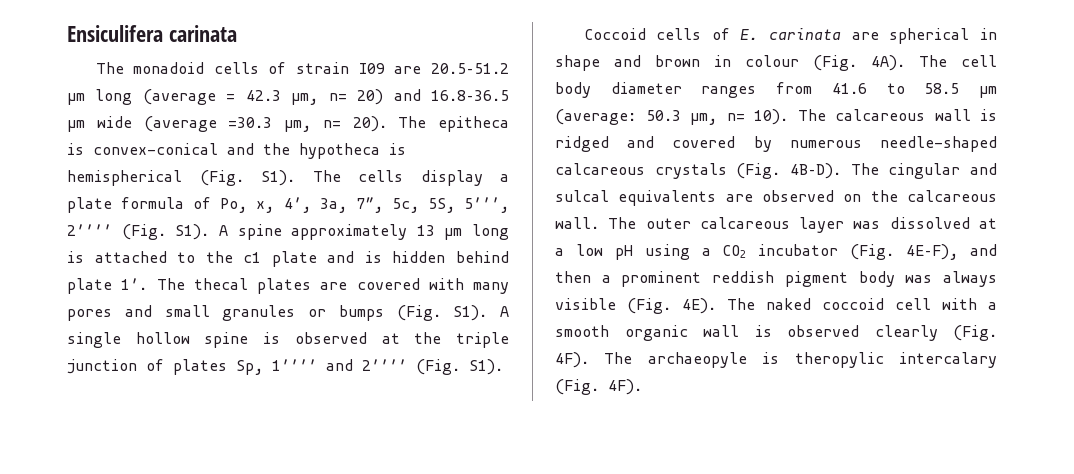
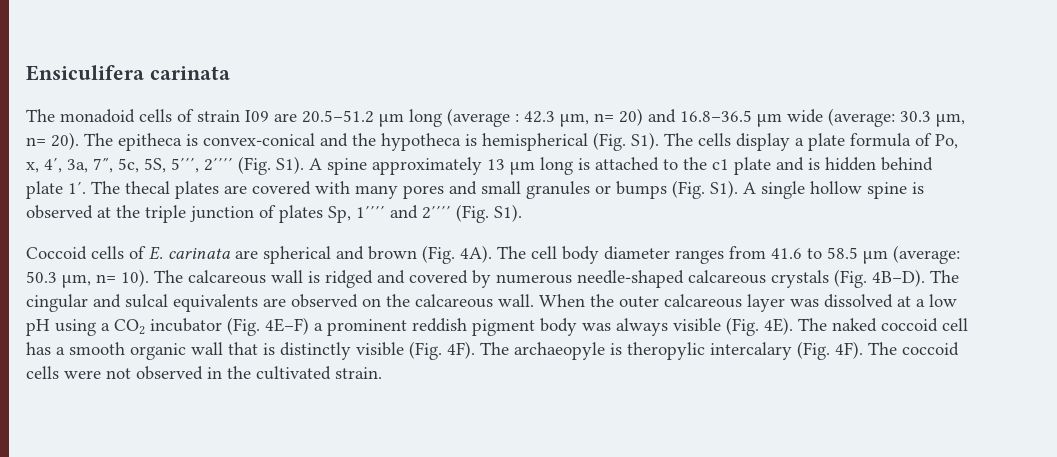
- The monadoid cells of strain I09 are 20.5–51.2 µm long (average = 42.3 µm, n= 20) and 16.8–36.5 µm wide (average =30.3 µm, n= 20).
+ The monadoid cells of strain I09 are 20.5–51.2 µm long (average : 42.3 µm, n= 20) and 16.8–36.5 µm wide (average: 30.3 µm, n= 20).
- Coccoid cells of E. carinata are spherical in shape and brown in colour (Fig. 4A).
+ Coccoid cells of E. carinata are spherical and brown (Fig. 4A).
- The outer calcareous layer was dissolved at a low pH using a CO2 incubator (Fig. 4E–F), and then a prominent reddish pigment body was always visible (Fig. 4E).
+ When the outer calcareous layer was dissolved at a low pH using a CO2 incubator (Fig. 4E–F) a prominent reddish pigment body was always visible (Fig. 4E).
- The naked coccoid cell with a smooth organic wall is observed clearly (Fig. 4F).
+ The naked coccoid cell has a smooth organic wall that is distinctly visible (Fig. 4F).
+ The coccoid cells were not observed in the cultivated strain.

